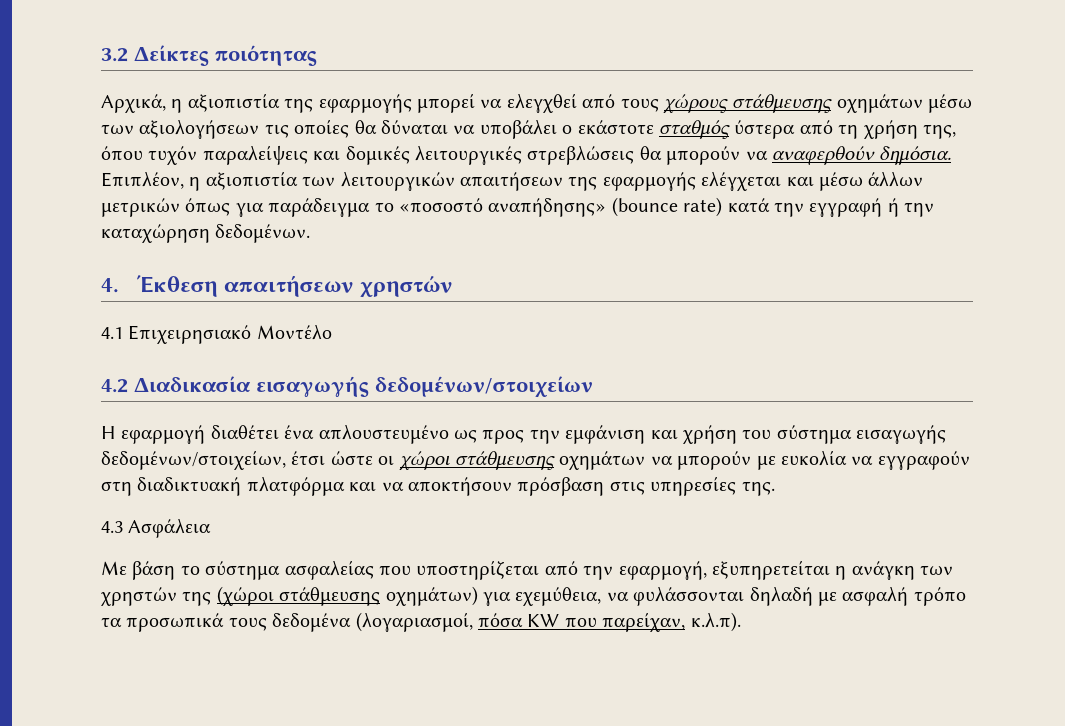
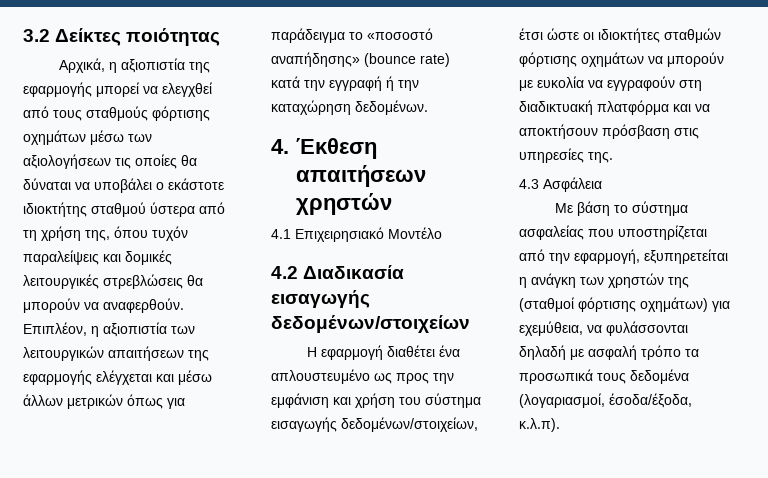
- Αρχικά, η αξιοπιστία της εφαρμογής μπορεί να ελεγχθεί από τους χώρους στάθμευσης οχημάτων μέσω των αξιολογήσεων τις οποίες θα δύναται να υποβάλει ο εκάστοτε σταθμός ύστερα από τη χρήση της, όπου τυχόν παραλείψεις και δομικές λειτουργικές στρεβλώσεις θα μπορούν να αναφερθούν δημόσια.
+ Αρχικά, η αξιοπιστία της εφαρμογής μπορεί να ελεγχθεί από τους σταθμούς φόρτισης οχημάτων μέσω των αξιολογήσεων τις οποίες θα δύναται να υποβάλει ο εκάστοτε ιδιοκτήτης σταθμού ύστερα από τη χρήση της, όπου τυχόν παραλείψεις και δομικές λειτουργικές στρεβλώσεις θα μπορούν να αναφερθούν.
- Η εφαρμογή διαθέτει ένα απλουστευμένο ως προς την εμφάνιση και χρήση του σύστημα εισαγωγής δεδομένων/στοιχείων, έτσι ώστε οι χώροι στάθμευσης οχημάτων να μπορούν με ευκολία να εγγραφούν στη διαδικτυακή πλατφόρμα και να αποκτήσουν πρόσβαση στις υπηρεσίες της.
+ Η εφαρμογή διαθέτει ένα απλουστευμένο ως προς την εμφάνιση και χρήση του σύστημα εισαγωγής δεδομένων/στοιχείων, έτσι ώστε οι ιδιοκτήτες σταθμών φόρτισης οχημάτων να μπορούν με ευκολία να εγγραφούν στη διαδικτυακή πλατφόρμα και να αποκτήσουν πρόσβαση στις υπηρεσίες της.
- Με βάση το σύστημα ασφαλείας που υποστηρίζεται από την εφαρμογή, εξυπηρετείται η ανάγκη των χρηστών της (χώροι στάθμευσης οχημάτων) για εχεμύθεια, να φυλάσσονται δηλαδή με ασφαλή τρόπο τα προσωπικά τους δεδομένα (λογαριασμοί, πόσα KW που παρείχαν, κ.λ.π).
+ Με βάση το σύστημα ασφαλείας που υποστηρίζεται από την εφαρμογή, εξυπηρετείται η ανάγκη των χρηστών της (σταθμοί φόρτισης οχημάτων) για εχεμύθεια, να φυλάσσονται δηλαδή με ασφαλή τρόπο τα προσωπικά τους δεδομένα (λογαριασμοί, έσοδα/έξοδα, κ.λ.π).

